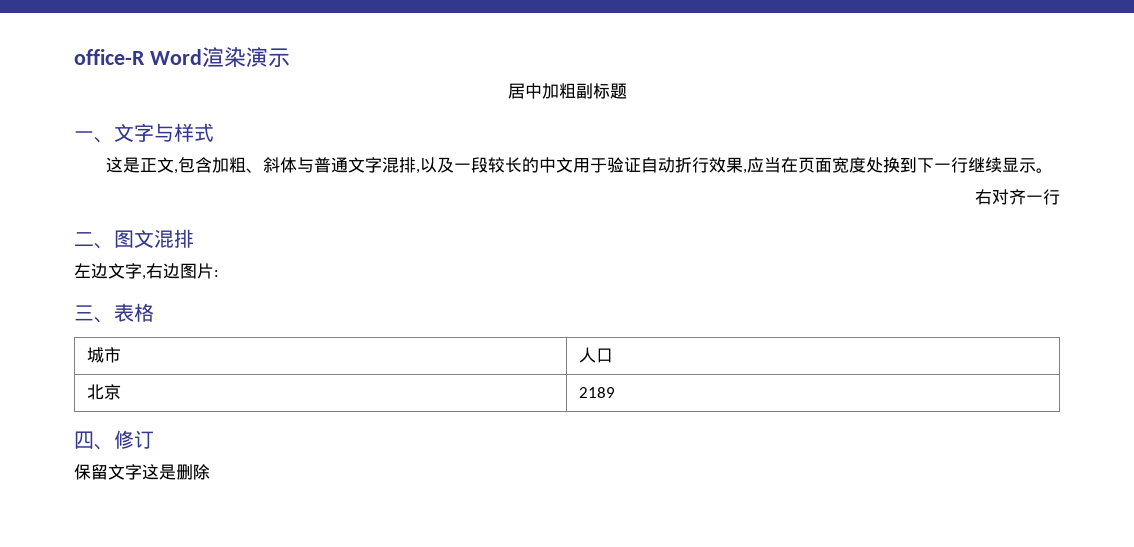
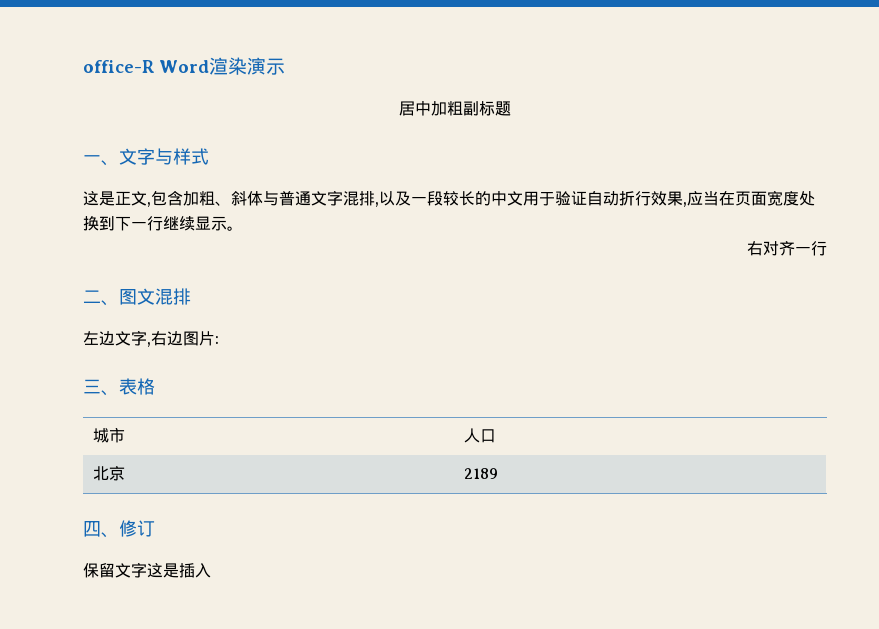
- 保留文字这是删除
+ 保留文字这是插入

